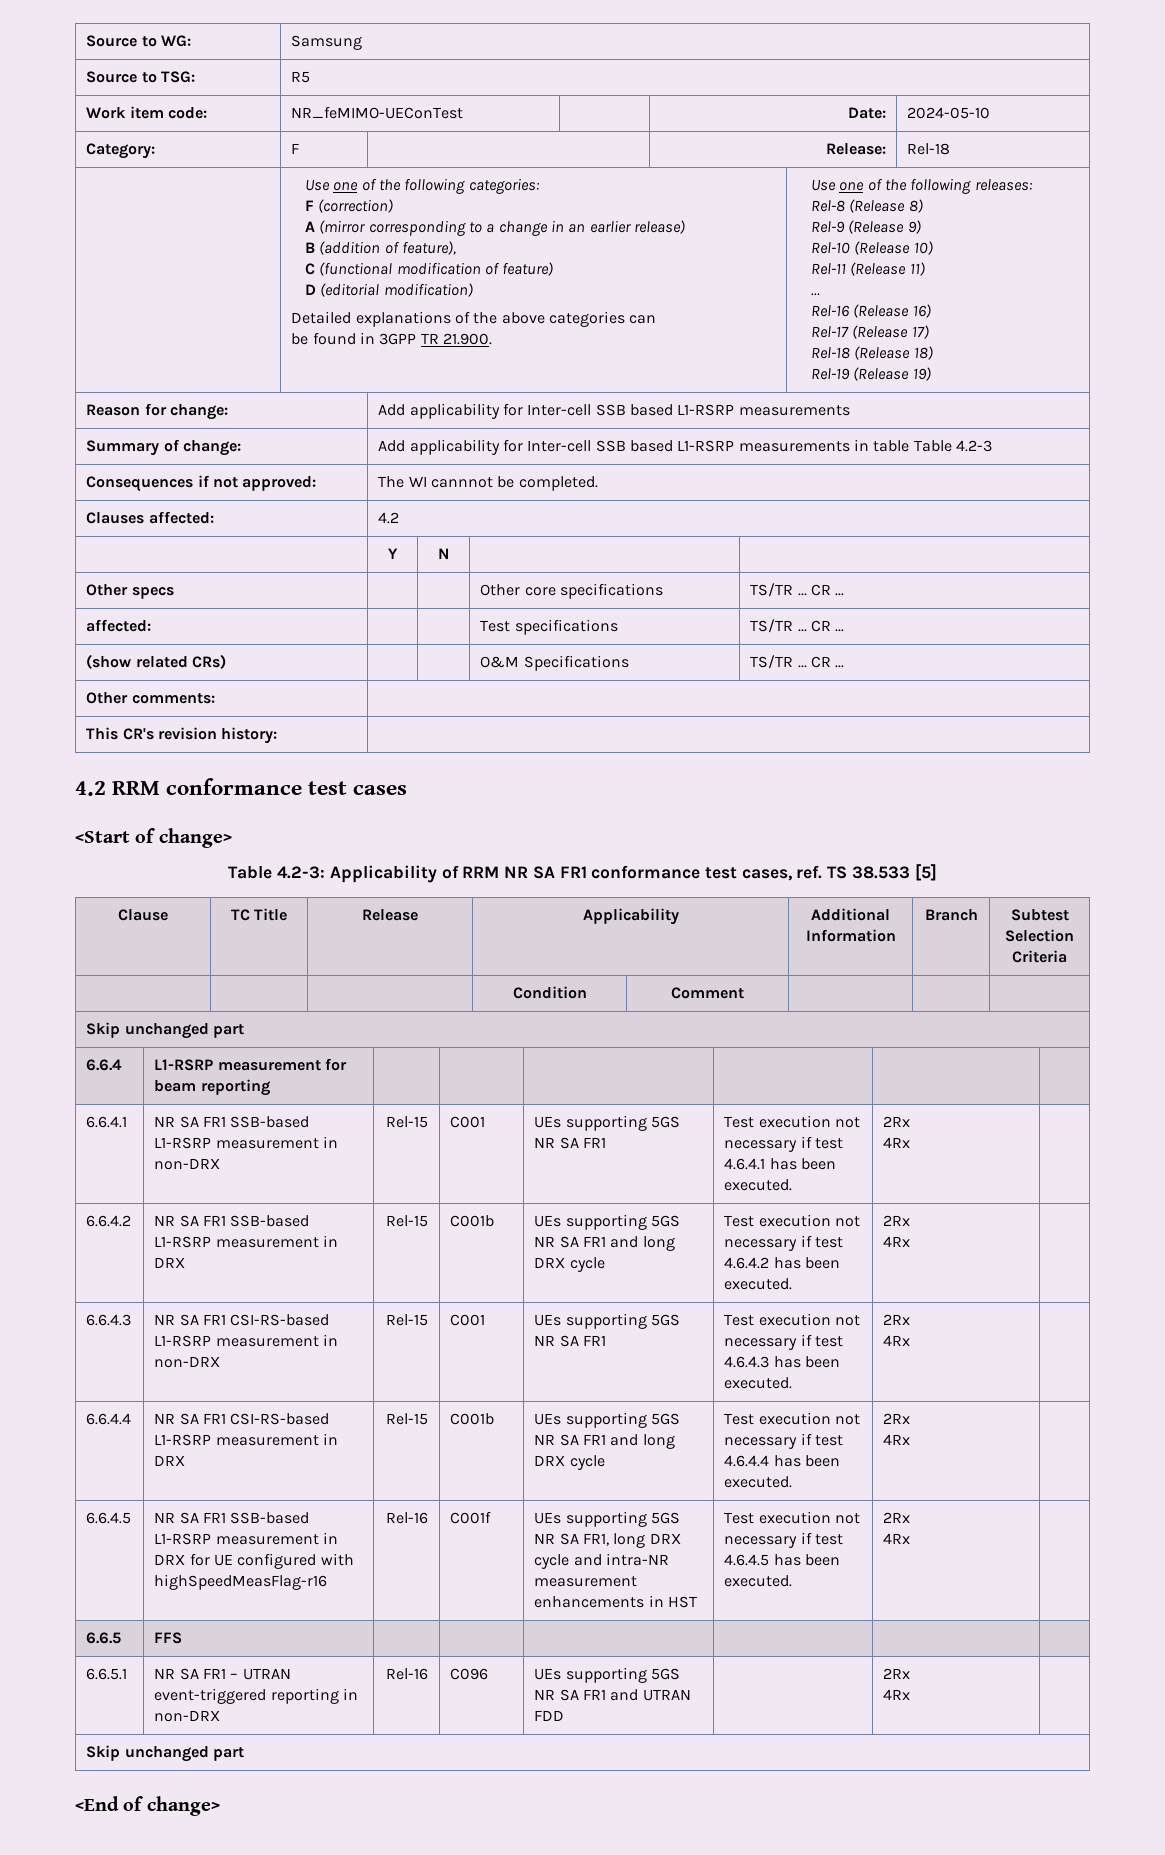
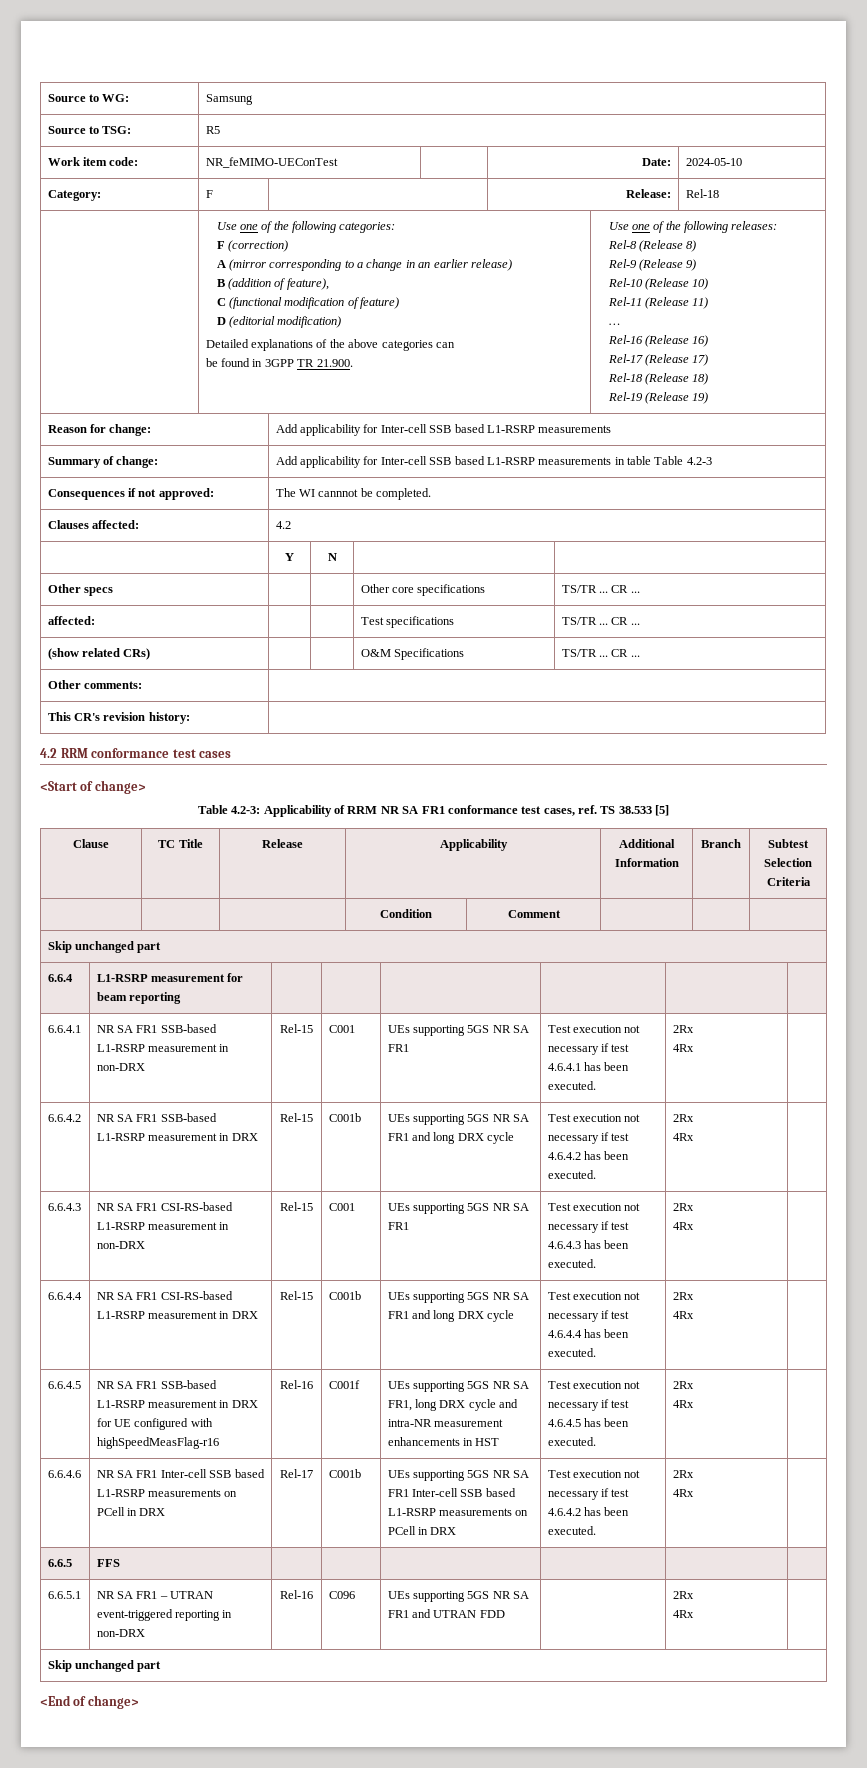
+ 6.6.4.6 | NR SA FR1 Inter-cell SSB based L1-RSRP measurements on PCell in DRX | Rel-17 | C001b | UEs supporting 5GS NR SA FR1 Inter-cell SSB based L1-RSRP measurements on PCell in DRX | Test execution not necessary if test 4.6.4.2 has been executed. | 2Rx
+ 4Rx

